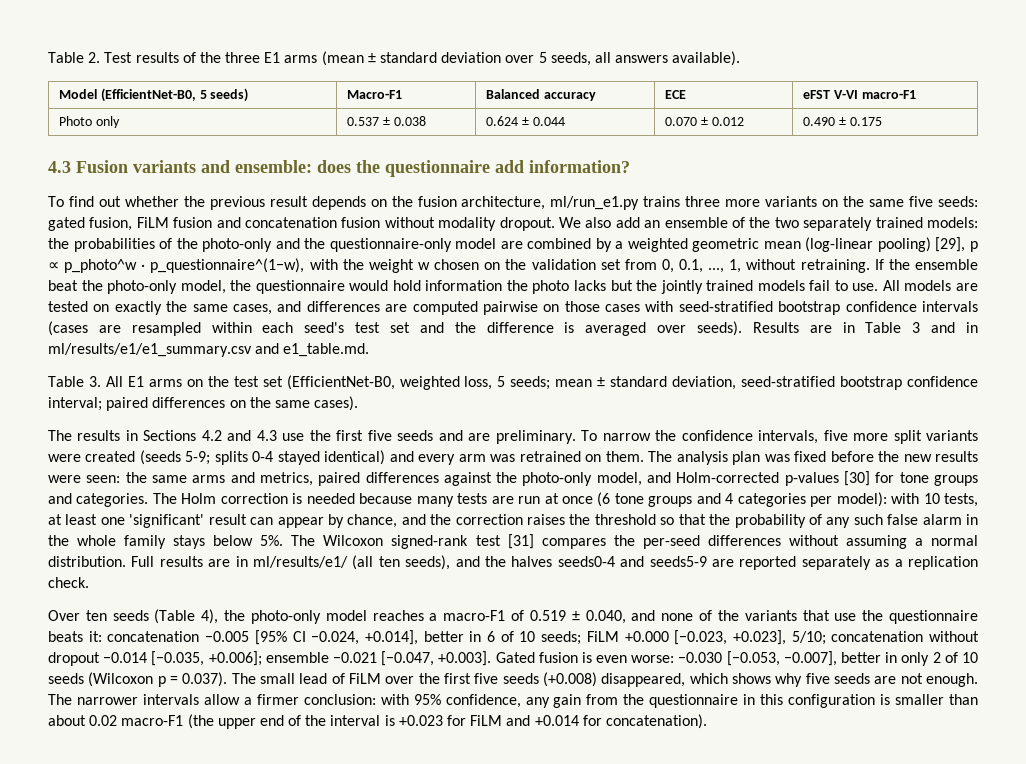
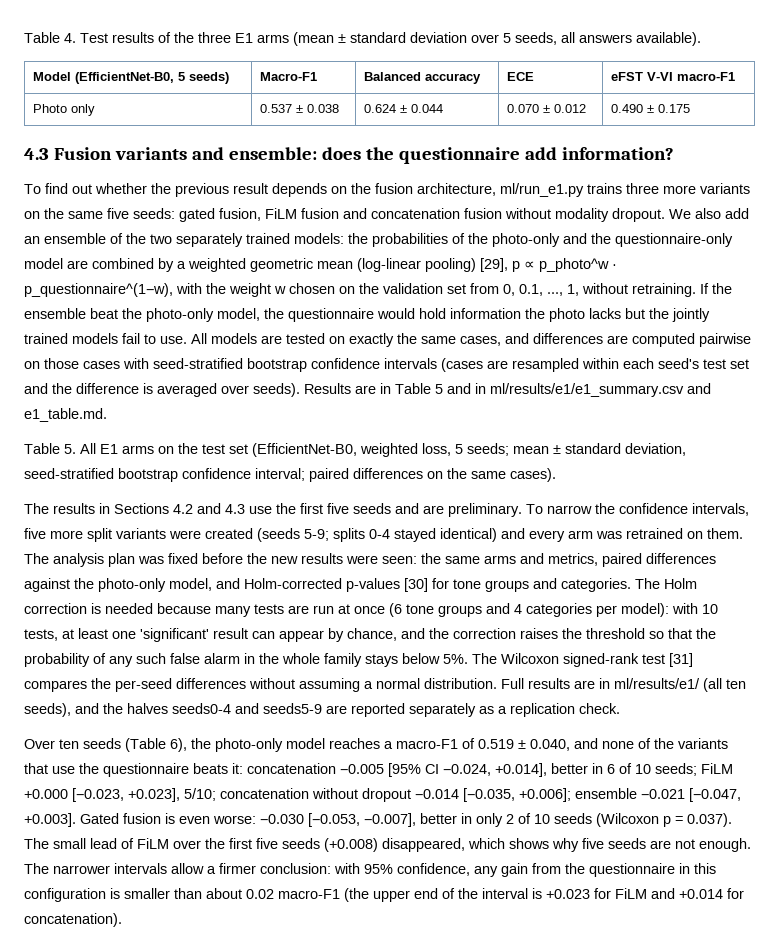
- Table 2. Test results of the three E1 arms (mean ± standard deviation over 5 seeds, all answers available).
+ Table 4. Test results of the three E1 arms (mean ± standard deviation over 5 seeds, all answers available).
- Results are in Table 3 and in ml/results/e1/e1_summary.csv and e1_table.md.
+ Results are in Table 5 and in ml/results/e1/e1_summary.csv and e1_table.md.
- Table 3. All E1 arms on the test set (EfficientNet-B0, weighted loss, 5 seeds; mean ± standard deviation, seed-stratified bootstrap confidence interval; paired differences on the same cases).
+ Table 5. All E1 arms on the test set (EfficientNet-B0, weighted loss, 5 seeds; mean ± standard deviation, seed-stratified bootstrap confidence interval; paired differences on the same cases).
- Over ten seeds (Table 4), the photo-only model reaches a macro-F1 of 0.519 ± 0.040, and none of the variants that use the questionnaire beats it:
+ Over ten seeds (Table 6), the photo-only model reaches a macro-F1 of 0.519 ± 0.040, and none of the variants that use the questionnaire beats it:

